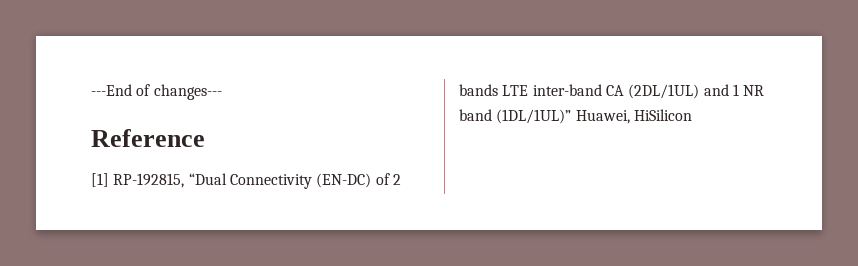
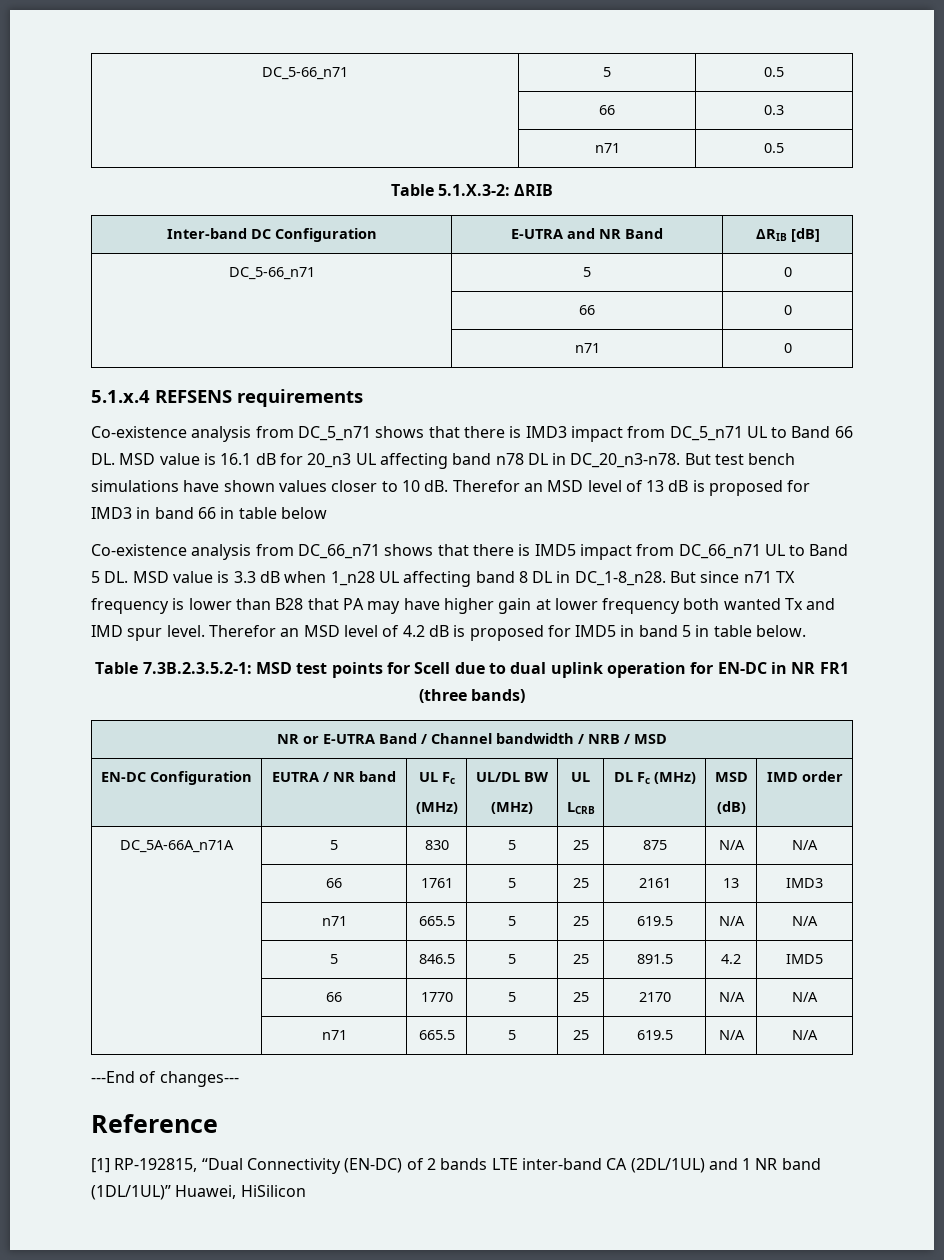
+ DC_5-66_n71 | 5 | 0.5
+ | 66 | 0.3
+ | n71 | 0.5
+ Table 5.1.X.3-2: ΔRIB
+ Inter-band DC Configuration | E-UTRA and NR Band | ΔRIB [dB]
+ DC_5-66_n71 | 5 | 0
+ | 66 | 0
+ | n71 | 0
+ 5.1.x.4 REFSENS requirements
+ Co-existence analysis from DC_5_n71 shows that there is IMD3 impact from DC_5_n71 UL to Band 66 DL. MSD value is 16.1 dB for 20_n3 UL affecting band n78 DL in DC_20_n3-n78. But test bench simulations have shown values closer to 10 dB. Therefor an MSD level of 13 dB is proposed for IMD3 in band 66 in table below
+ Co-existence analysis from DC_66_n71 shows that there is IMD5 impact from DC_66_n71 UL to Band 5 DL. MSD value is 3.3 dB when 1_n28 UL affecting band 8 DL in DC_1-8_n28. But since n71 TX frequency is lower than B28 that PA may have higher gain at lower frequency both wanted Tx and IMD spur level. Therefor an MSD level of 4.2 dB is proposed for IMD5 in band 5 in table below.
+ Table 7.3B.2.3.5.2-1: MSD test points for Scell due to dual uplink operation for EN-DC in NR FR1 (three bands)
+ NR or E-UTRA Band / Channel bandwidth / NRB / MSD
+ EN-DC Configuration | EUTRA / NR band | UL Fc
+ (MHz) | UL/DL BW
+ (MHz) | UL
+ LCRB | DL Fc (MHz) | MSD
+ (dB) | IMD order
+ DC_5A-66A_n71A | 5 | 830 | 5 | 25 | 875 | N/A | N/A
+ | 66 | 1761 | 5 | 25 | 2161 | 13 | IMD3
+ | n71 | 665.5 | 5 | 25 | 619.5 | N/A | N/A
+ | 5 | 846.5 | 5 | 25 | 891.5 | 4.2 | IMD5
+ | 66 | 1770 | 5 | 25 | 2170 | N/A | N/A
+ | n71 | 665.5 | 5 | 25 | 619.5 | N/A | N/A

